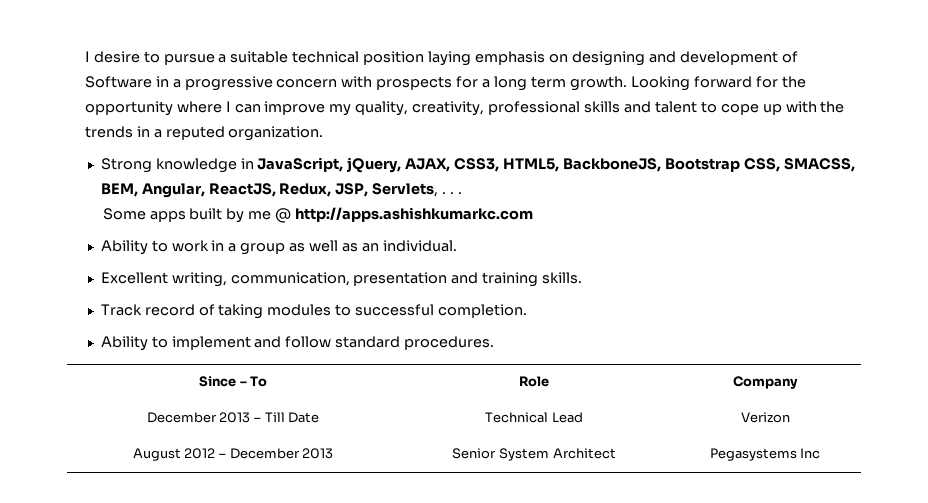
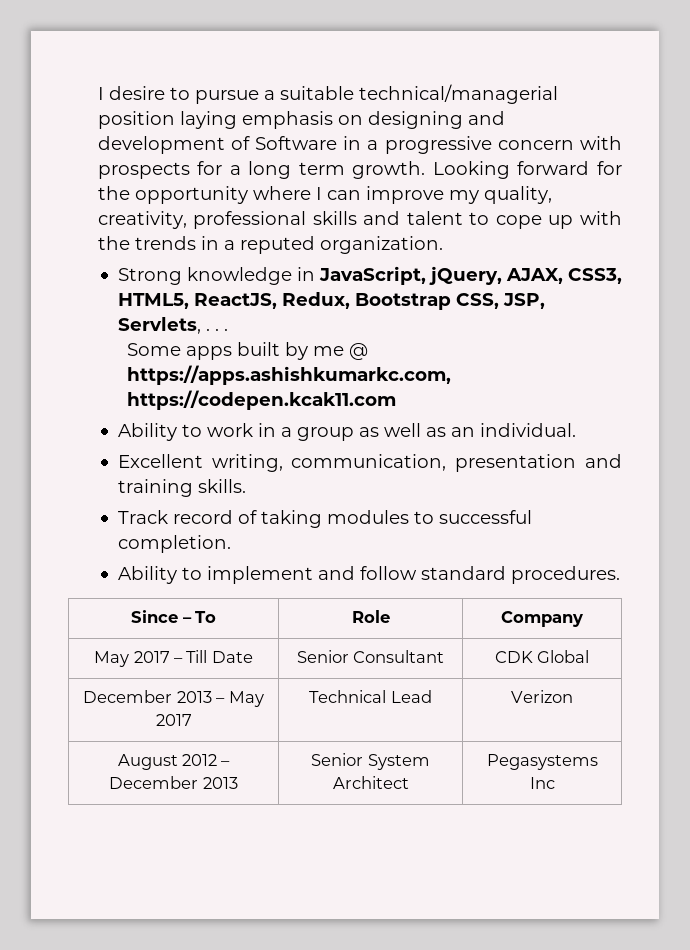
- I desire to pursue a suitable technical position laying emphasis on designing and development of Software in a progressive concern with prospects for a long term growth.
+ I desire to pursue a suitable technical/managerial position laying emphasis on designing and development of Software in a progressive concern with prospects for a long term growth.
- Strong knowledge in JavaScript, jQuery, AJAX, CSS3, HTML5, BackboneJS, Bootstrap CSS, SMACSS, BEM, Angular, ReactJS, Redux, JSP, Servlets, . . .
+ Strong knowledge in JavaScript, jQuery, AJAX, CSS3, HTML5, ReactJS, Redux, Bootstrap CSS, JSP, Servlets, . . .
- Some apps built by me @ http://apps.ashishkumarkc.com
+ Some apps built by me @ https://apps.ashishkumarkc.com, https://codepen.kcak11.com
+ May 2017 – Till Date | Senior Consultant | CDK Global
- December 2013 – Till Date | Technical Lead | Verizon
+ December 2013 – May 2017 | Technical Lead | Verizon

